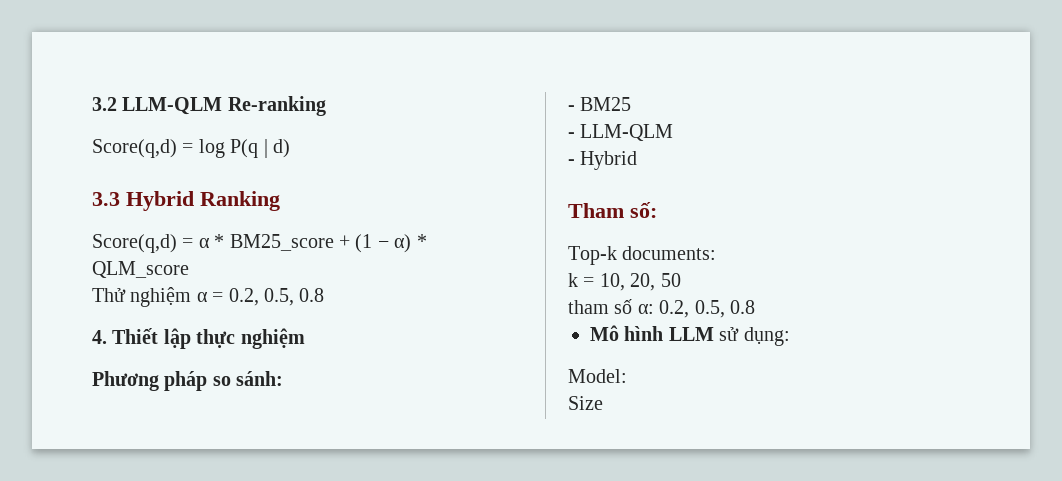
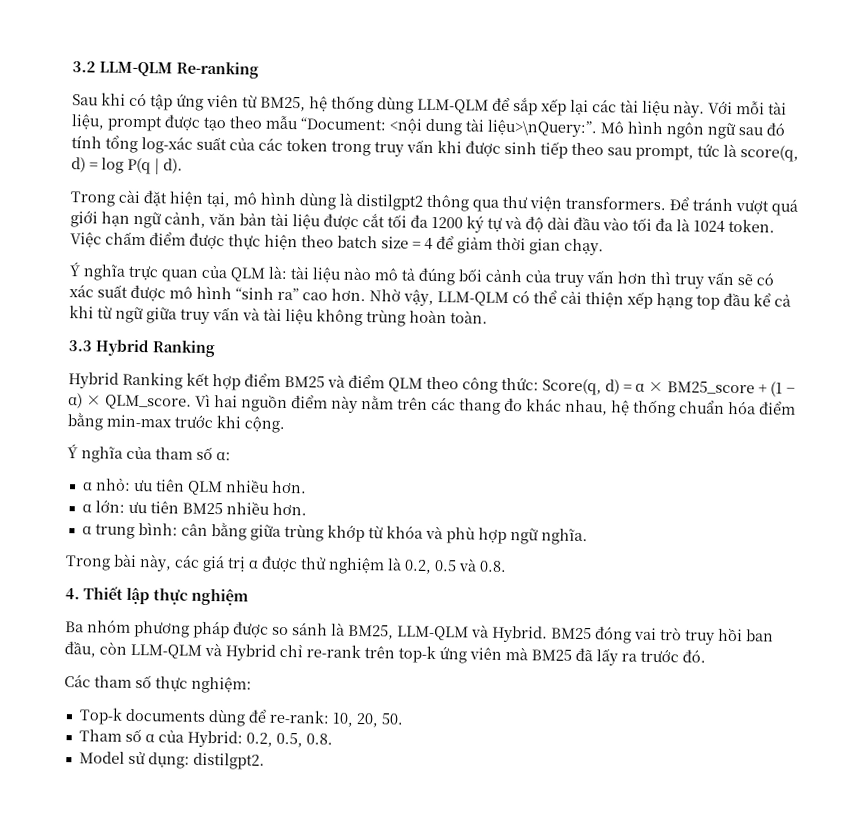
- Score(q,d) = log P(q | d)
+ Sau khi có tập ứng viên từ BM25, hệ thống dùng LLM-QLM để sắp xếp lại các tài liệu này. Với mỗi tài liệu, prompt được tạo theo mẫu “Document: <nội dung tài liệu>\nQuery:”. Mô hình ngôn ngữ sau đó tính tổng log-xác suất của các token trong truy vấn khi được sinh tiếp theo sau prompt, tức là score(q, d) = log P(q | d).
+ Trong cài đặt hiện tại, mô hình dùng là distilgpt2 thông qua thư viện transformers. Để tránh vượt quá giới hạn ngữ cảnh, văn bản tài liệu được cắt tối đa 1200 ký tự và độ dài đầu vào tối đa là 1024 token. Việc chấm điểm được thực hiện theo batch size = 4 để giảm thời gian chạy.
+ Ý nghĩa trực quan của QLM là: tài liệu nào mô tả đúng bối cảnh của truy vấn hơn thì truy vấn sẽ có xác suất được mô hình “sinh ra” cao hơn. Nhờ vậy, LLM-QLM có thể cải thiện xếp hạng top đầu kể cả khi từ ngữ giữa truy vấn và tài liệu không trùng hoàn toàn.
  3.3 Hybrid Ranking
- Score(q,d) = α * BM25_score + (1 − α) * QLM_score
- Thử nghiệm α = 0.2, 0.5, 0.8
+ Hybrid Ranking kết hợp điểm BM25 và điểm QLM theo công thức: Score(q, d) = α × BM25_score + (1 − α) × QLM_score. Vì hai nguồn điểm này nằm trên các thang đo khác nhau, hệ thống chuẩn hóa điểm bằng min-max trước khi cộng.
+ Ý nghĩa của tham số α:
+ α nhỏ: ưu tiên QLM nhiều hơn.
+ α lớn: ưu tiên BM25 nhiều hơn.
+ α trung bình: cân bằng giữa trùng khớp từ khóa và phù hợp ngữ nghĩa.
+ Trong bài này, các giá trị α được thử nghiệm là 0.2, 0.5 và 0.8.
- Phương pháp so sánh:
- - BM25
- - LLM‑QLM
- - Hybrid
- Tham số:
- Top‑k documents:
- k = 10, 20, 50
- tham số α: 0.2, 0.5, 0.8
- Mô hình LLM sử dụng:
- Model:
- Size
+ Ba nhóm phương pháp được so sánh là BM25, LLM-QLM và Hybrid. BM25 đóng vai trò truy hồi ban đầu, còn LLM-QLM và Hybrid chỉ re-rank trên top-k ứng viên mà BM25 đã lấy ra trước đó.
+ Các tham số thực nghiệm:
+ Top-k documents dùng để re-rank: 10, 20, 50.
+ Tham số α của Hybrid: 0.2, 0.5, 0.8.
+ Model sử dụng: distilgpt2.

